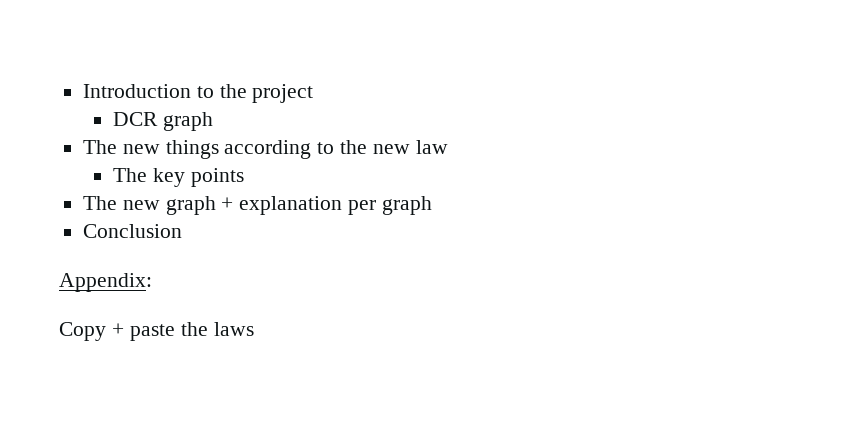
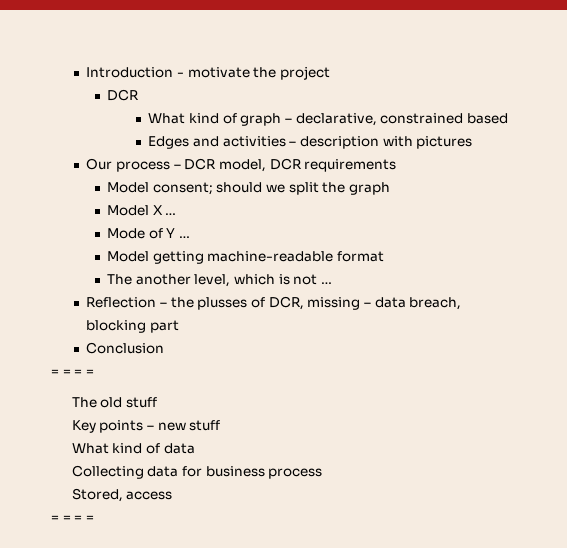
- Introduction to the project
- DCR graph
- The new things according to the new law
- The key points
- The new graph + explanation per graph
+ Introduction - motivate the project
+ DCR
+ What kind of graph – declarative, constrained based
+ Edges and activities – description with pictures
+ Our process – DCR model, DCR requirements
+ Model consent; should we split the graph
+ Model X …
+ Mode of Y …
+ Model getting machine-readable format
+ The another level, which is not …
+ Reflection – the plusses of DCR, missing – data breach, blocking part
  Conclusion
- Appendix:
- Copy + paste the laws
+ = = = =
+ The old stuff
+ Key points – new stuff
+ What kind of data
+ Collecting data for business process
+ Stored, access
+ = = = =

